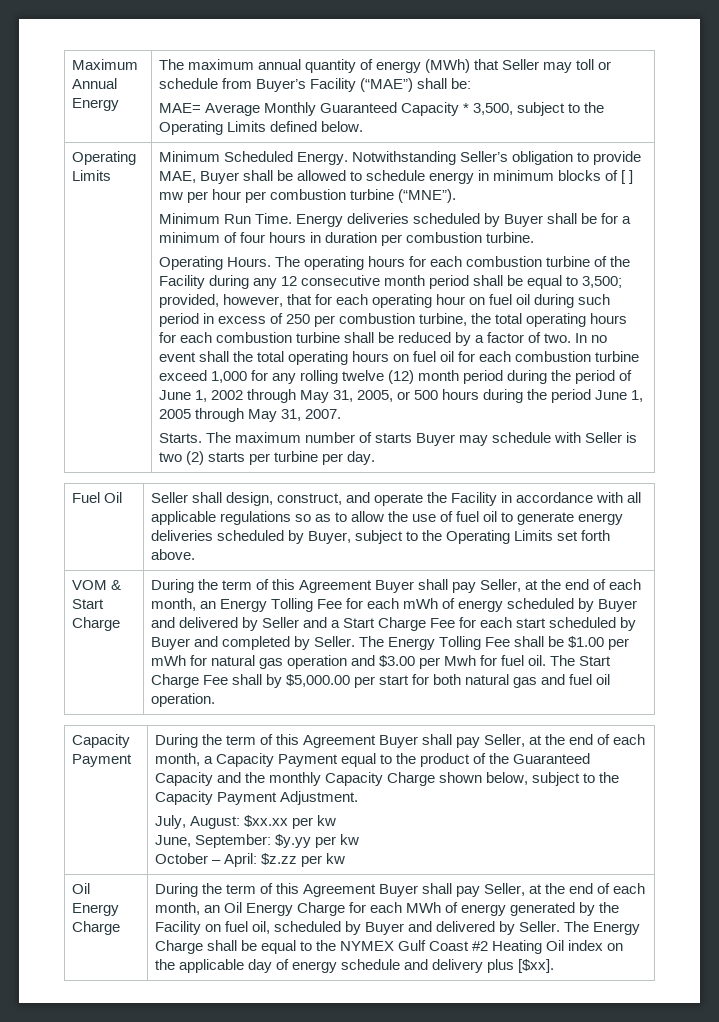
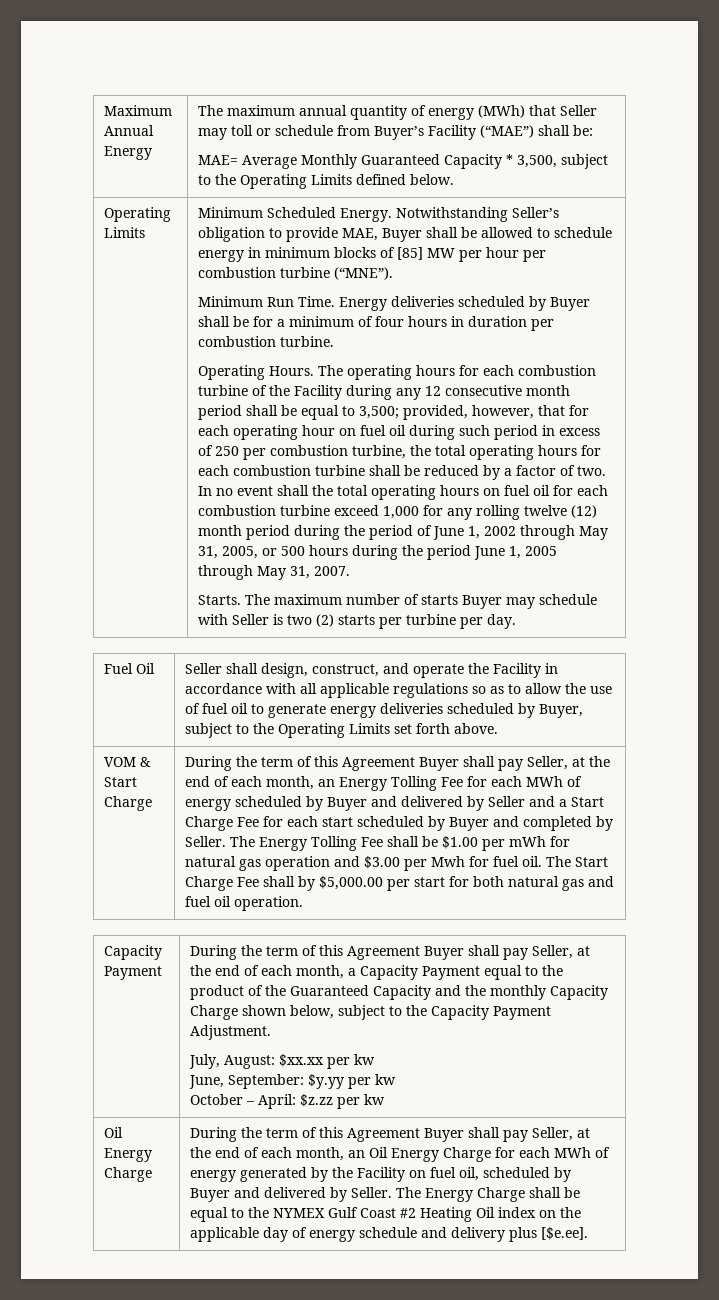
- Notwithstanding Seller’s obligation to provide MAE, Buyer shall be allowed to schedule energy in minimum blocks of [ ] mw per hour per combustion turbine (“MNE”).
+ Notwithstanding Seller’s obligation to provide MAE, Buyer shall be allowed to schedule energy in minimum blocks of [85] MW per hour per combustion turbine (“MNE”).
- During the term of this Agreement Buyer shall pay Seller, at the end of each month, an Energy Tolling Fee for each mWh of energy scheduled by Buyer and delivered by Seller and a Start Charge Fee for each start scheduled by Buyer and completed by Seller.
+ During the term of this Agreement Buyer shall pay Seller, at the end of each month, an Energy Tolling Fee for each MWh of energy scheduled by Buyer and delivered by Seller and a Start Charge Fee for each start scheduled by Buyer and completed by Seller.
- The Energy Charge shall be equal to the NYMEX Gulf Coast #2 Heating Oil index on the applicable day of energy schedule and delivery plus [$xx].
+ The Energy Charge shall be equal to the NYMEX Gulf Coast #2 Heating Oil index on the applicable day of energy schedule and delivery plus [$e.ee].

